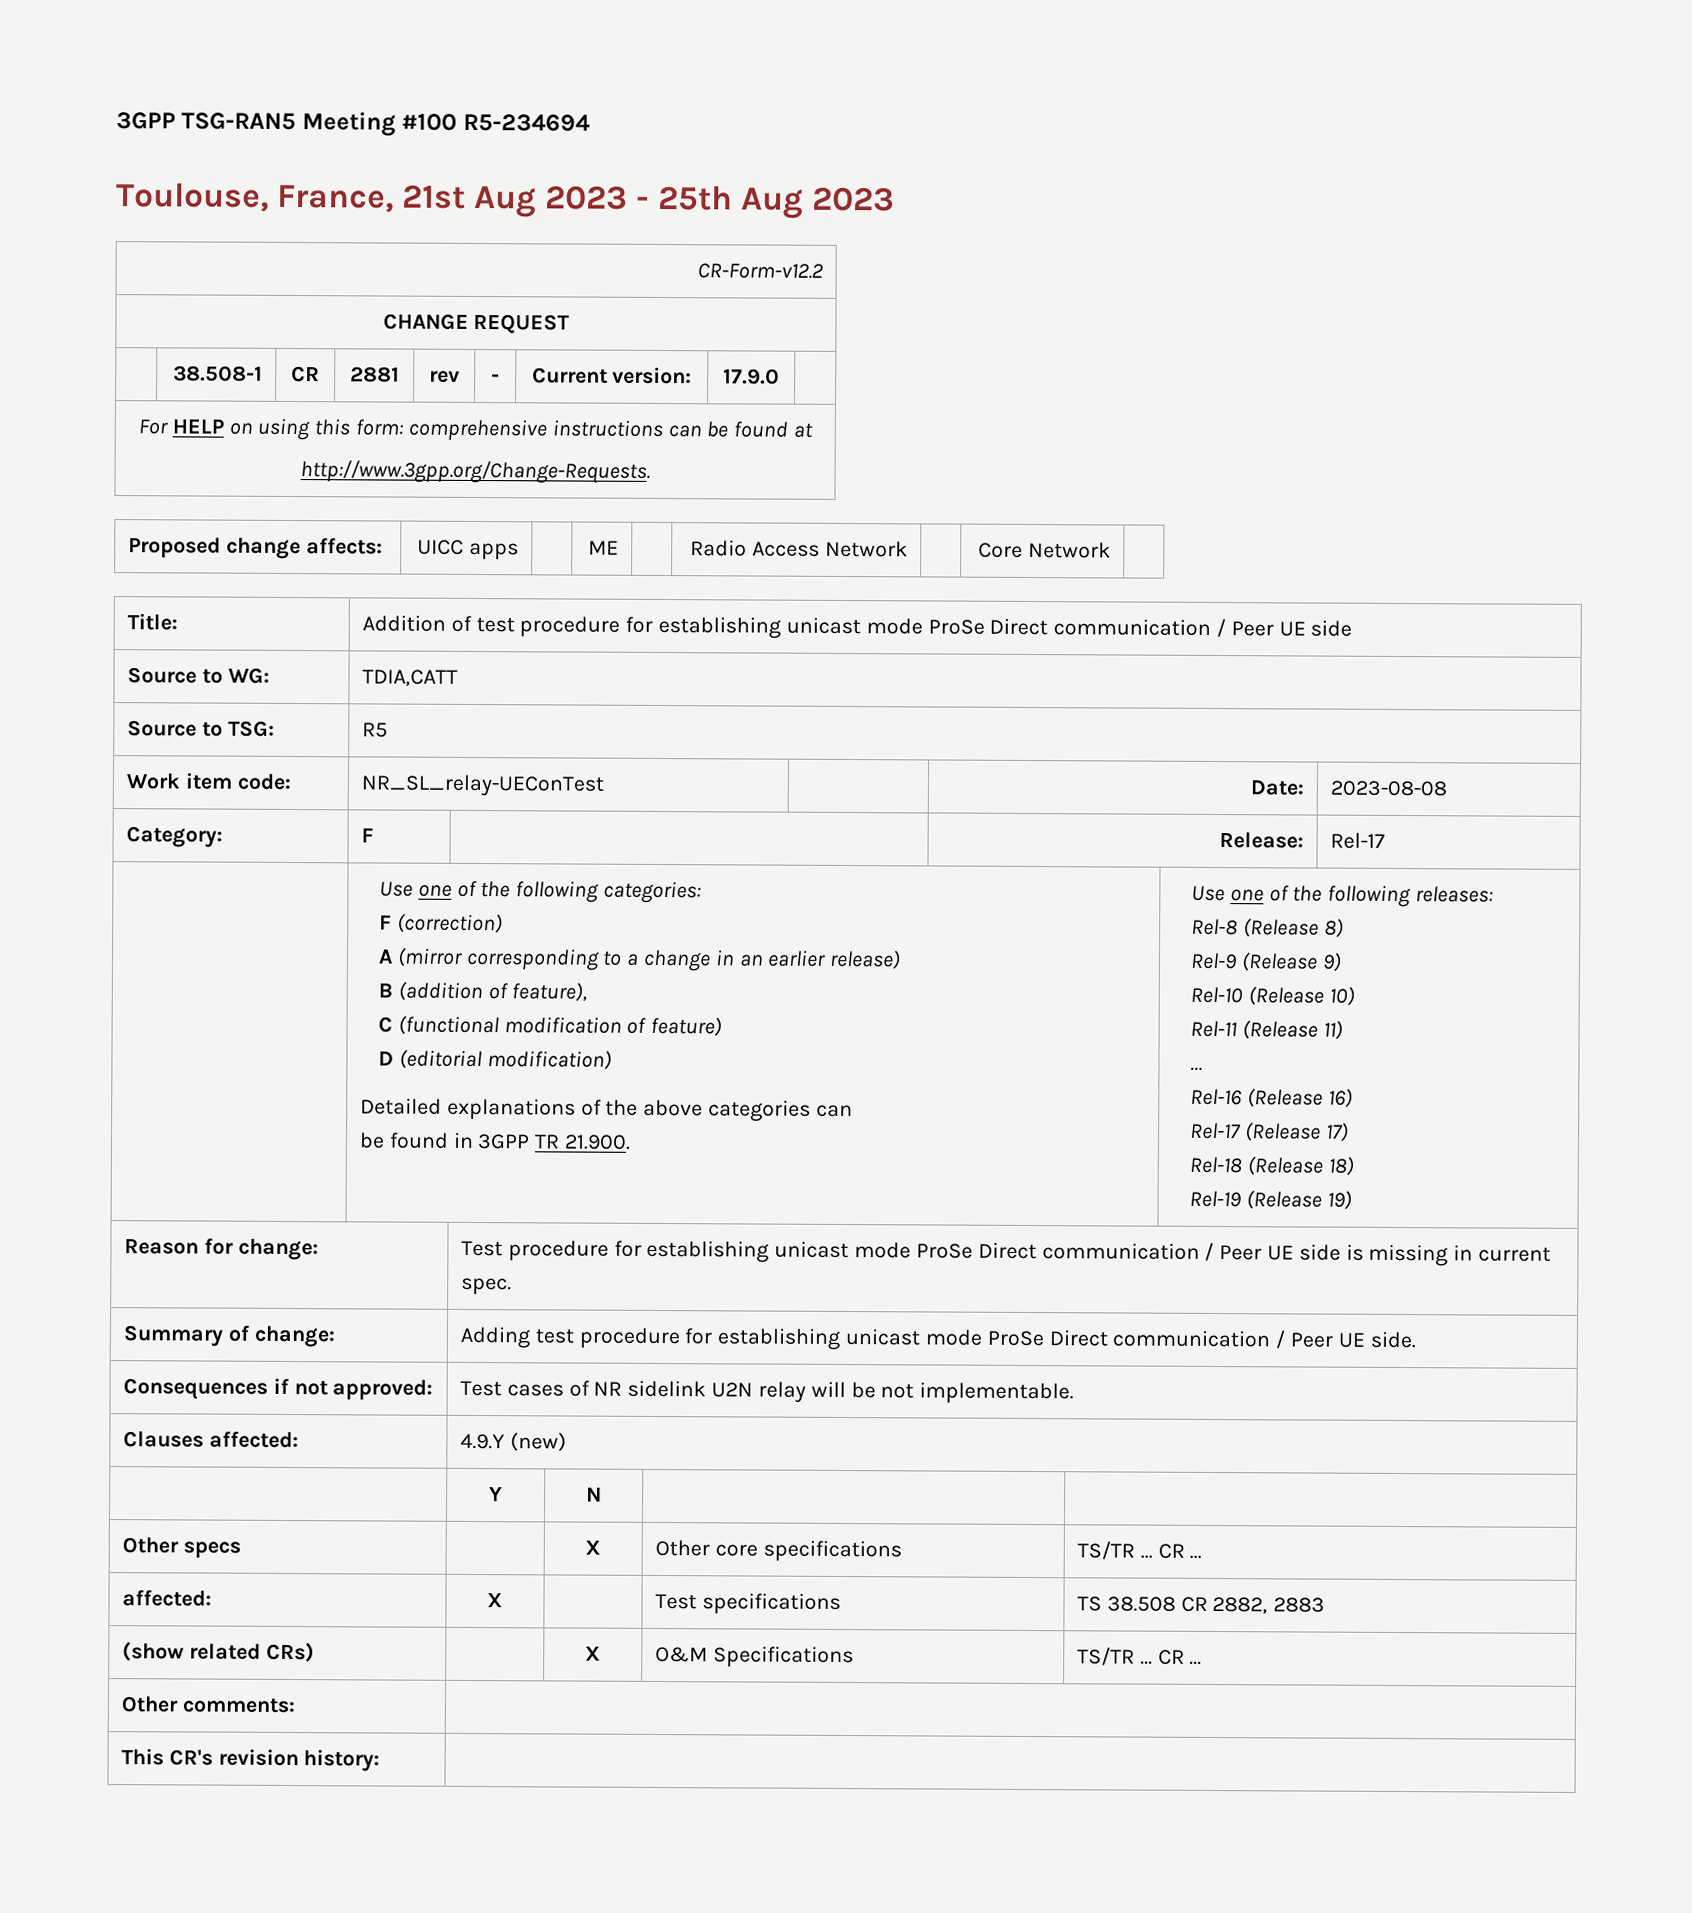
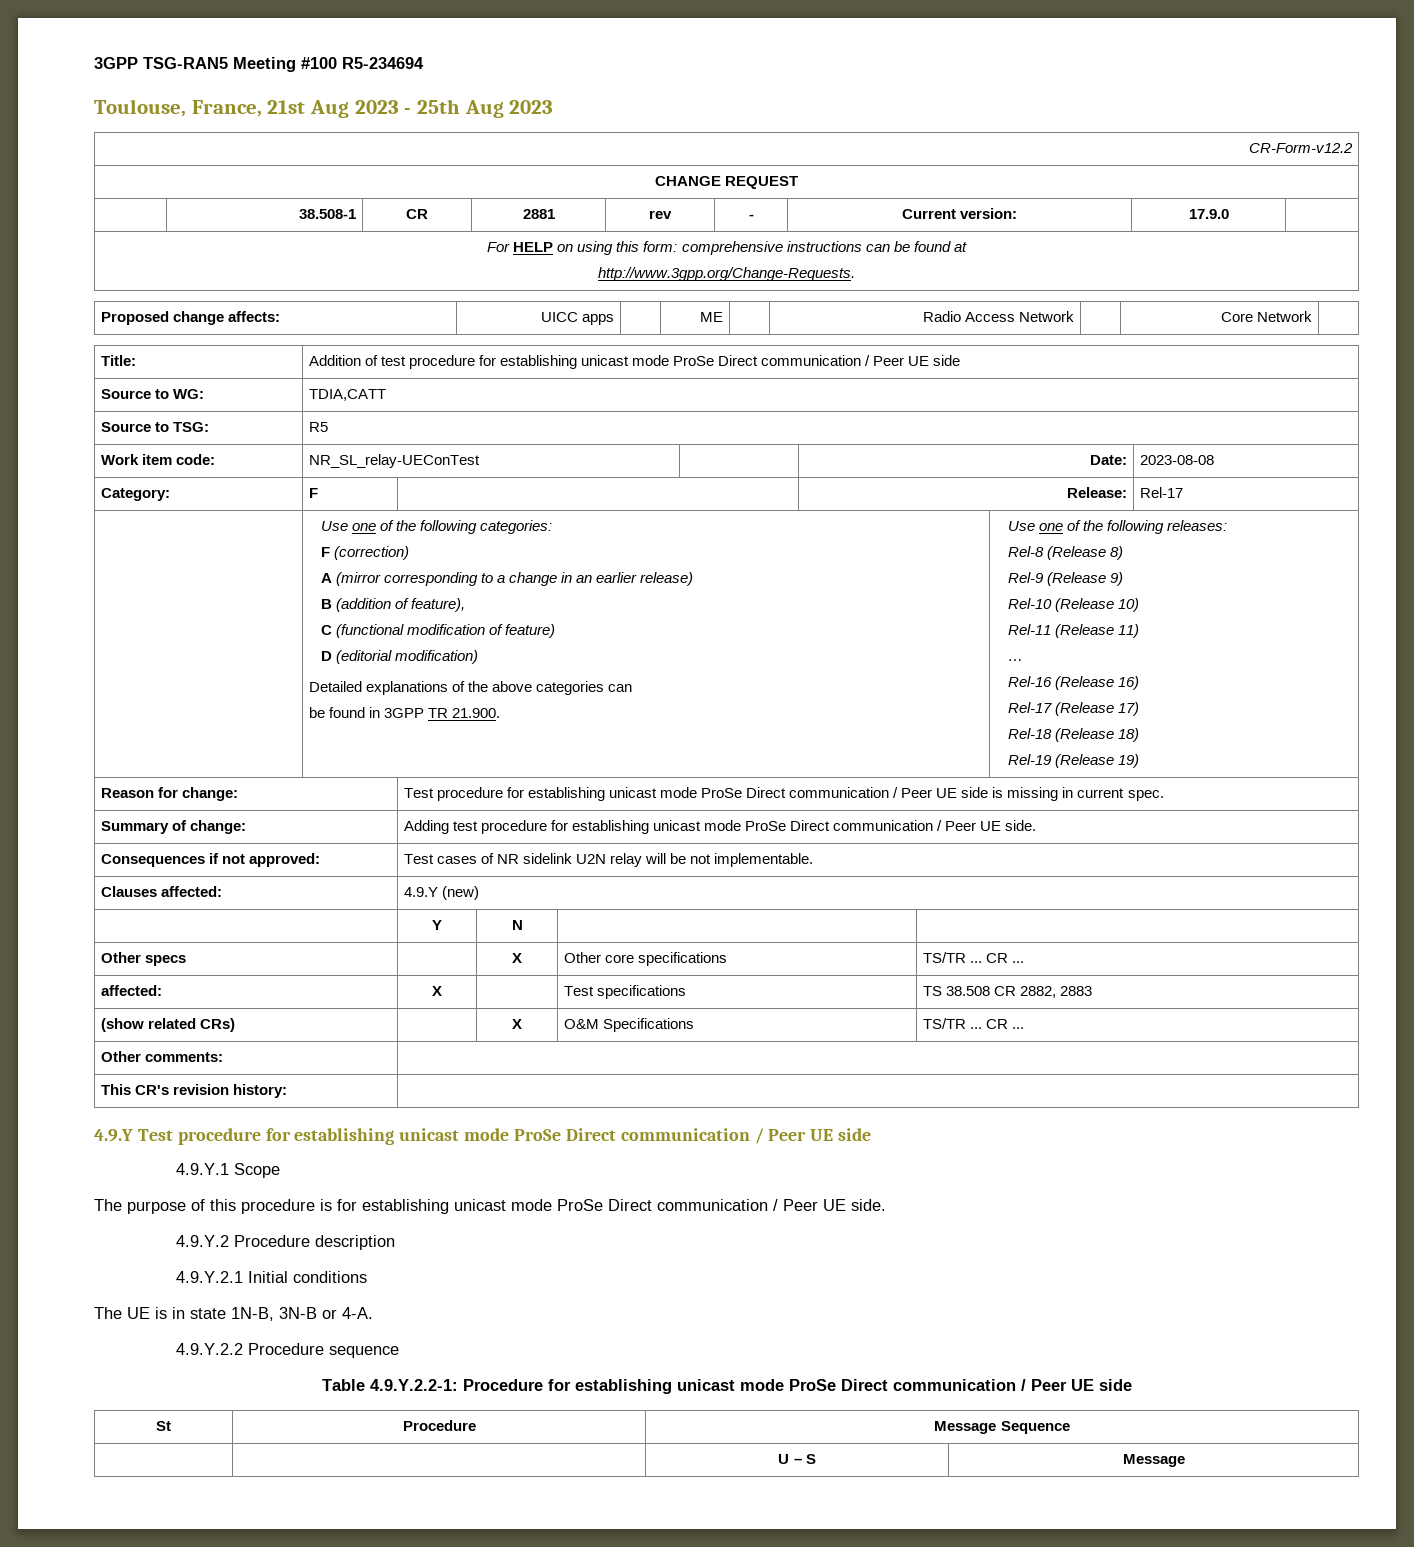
+ 4.9.Y Test procedure for establishing unicast mode ProSe Direct communication / Peer UE side
+ 4.9.Y.1 Scope
+ The purpose of this procedure is for establishing unicast mode ProSe Direct communication / Peer UE side.
+ 4.9.Y.2 Procedure description
+ 4.9.Y.2.1 Initial conditions
+ The UE is in state 1N-B, 3N-B or 4-A.
+ 4.9.Y.2.2 Procedure sequence
+ Table 4.9.Y.2.2-1: Procedure for establishing unicast mode ProSe Direct communication / Peer UE side
+ St | Procedure | Message Sequence
+ | | U – S | Message

